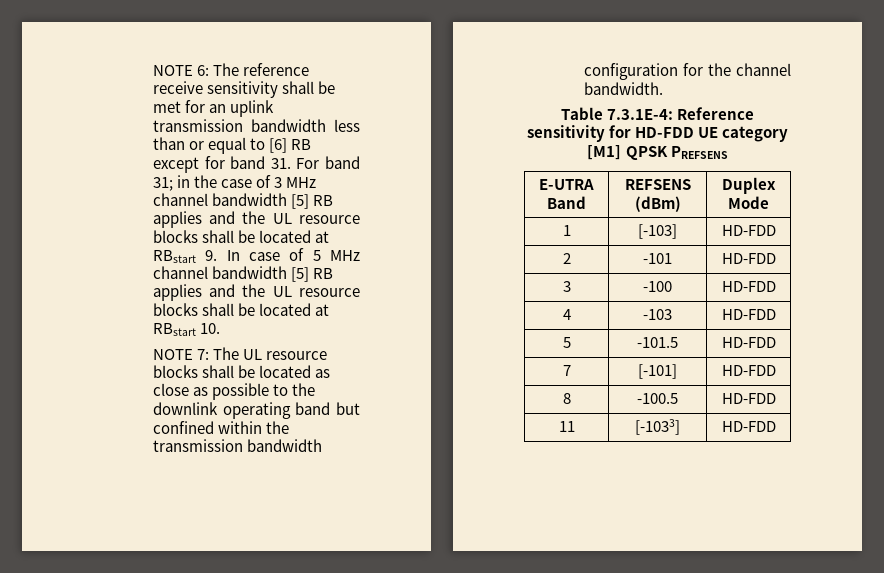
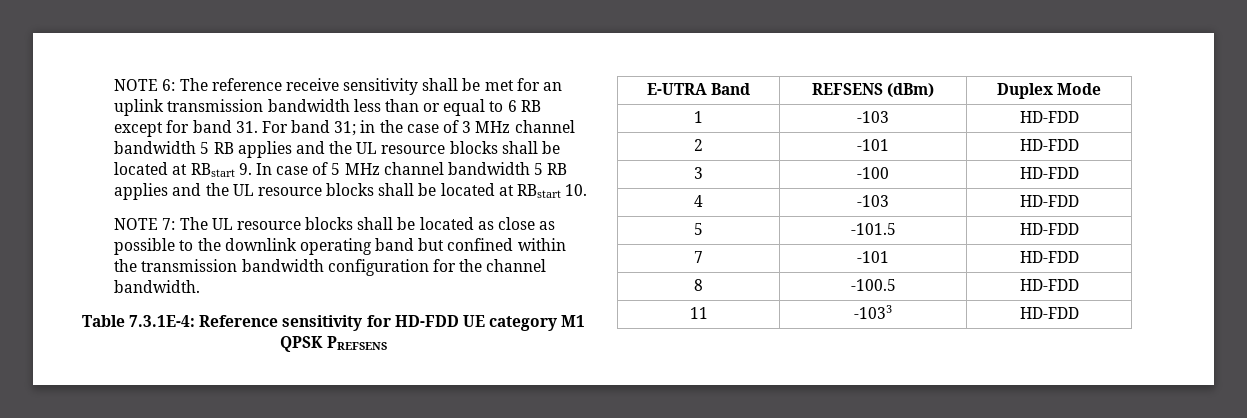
- The reference receive sensitivity shall be met for an uplink transmission bandwidth less than or equal to [6] RB except for band 31. For band 31;
+ The reference receive sensitivity shall be met for an uplink transmission bandwidth less than or equal to 6 RB except for band 31. For band 31;
- in the case of 3 MHz channel bandwidth [5] RB applies and the UL resource blocks shall be located at RBstart 9. In case of 5 MHz channel bandwidth [5] RB applies and the UL resource blocks shall be located at RBstart 10.
+ in the case of 3 MHz channel bandwidth 5 RB applies and the UL resource blocks shall be located at RBstart 9. In case of 5 MHz channel bandwidth 5 RB applies and the UL resource blocks shall be located at RBstart 10.
- Table 7.3.1E-4: Reference sensitivity for HD-FDD UE category [M1] QPSK PREFSENS
+ Table 7.3.1E-4: Reference sensitivity for HD-FDD UE category M1 QPSK PREFSENS
- 1 | [-103] | HD-FDD
+ 1 | -103 | HD-FDD
- 7 | [-101] | HD-FDD
+ 7 | -101 | HD-FDD
- 11 | [-1033] | HD-FDD
+ 11 | -1033 | HD-FDD

